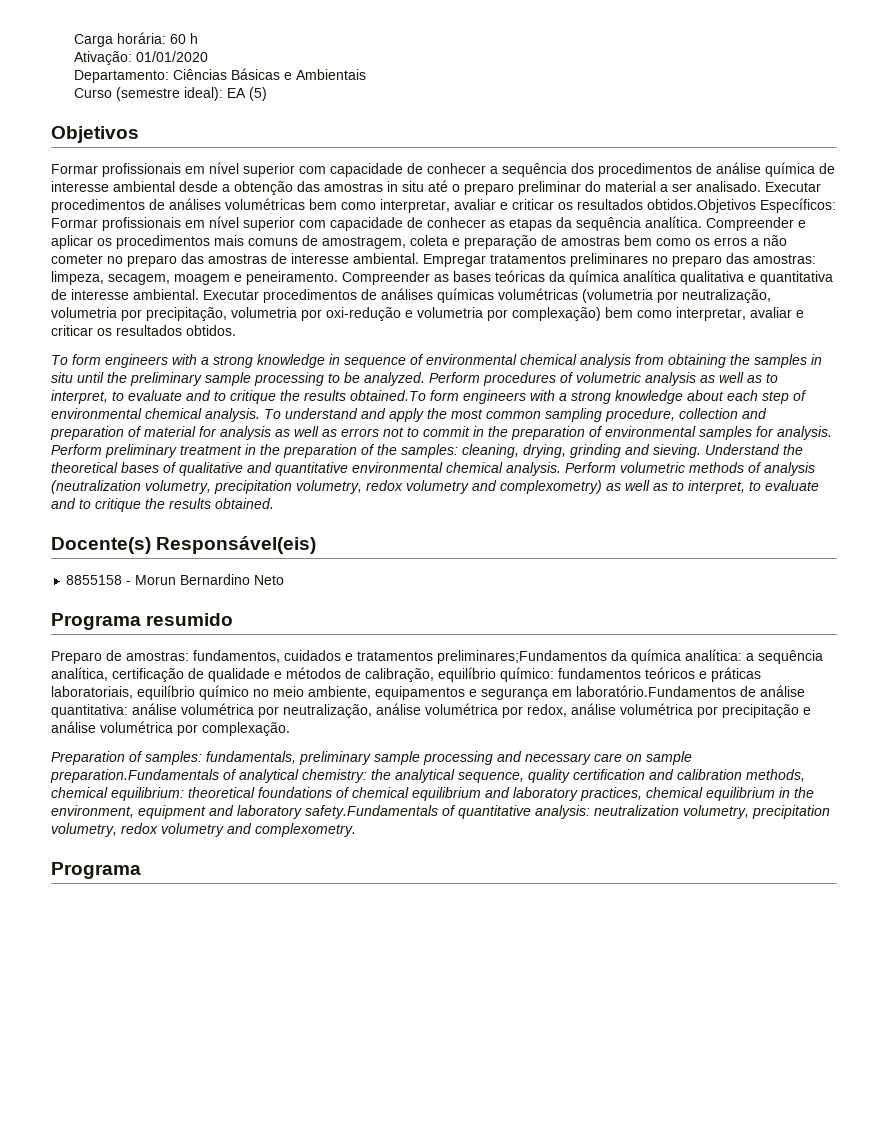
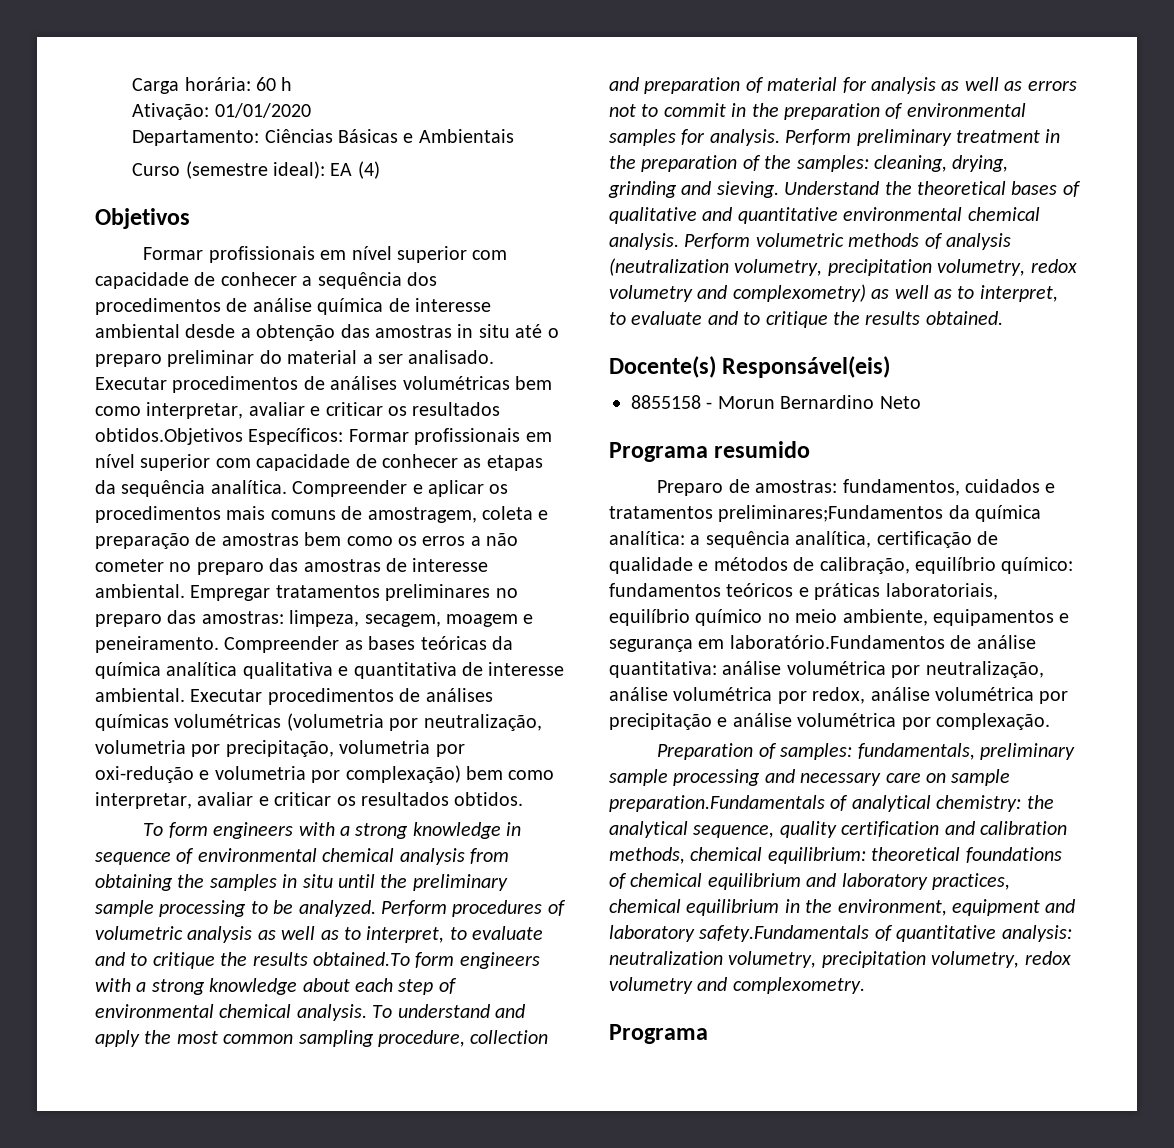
- Curso (semestre ideal): EA (5)
+ Curso (semestre ideal): EA (4)

